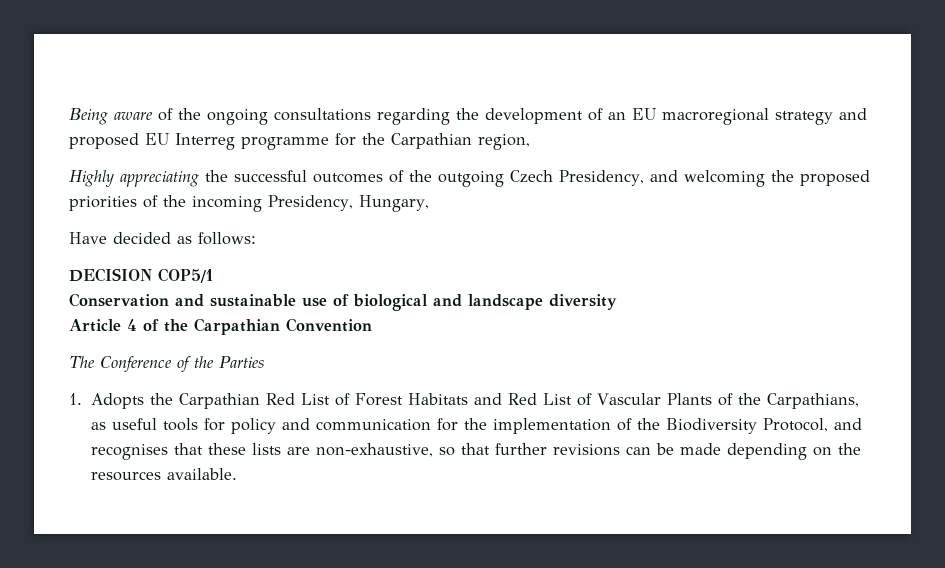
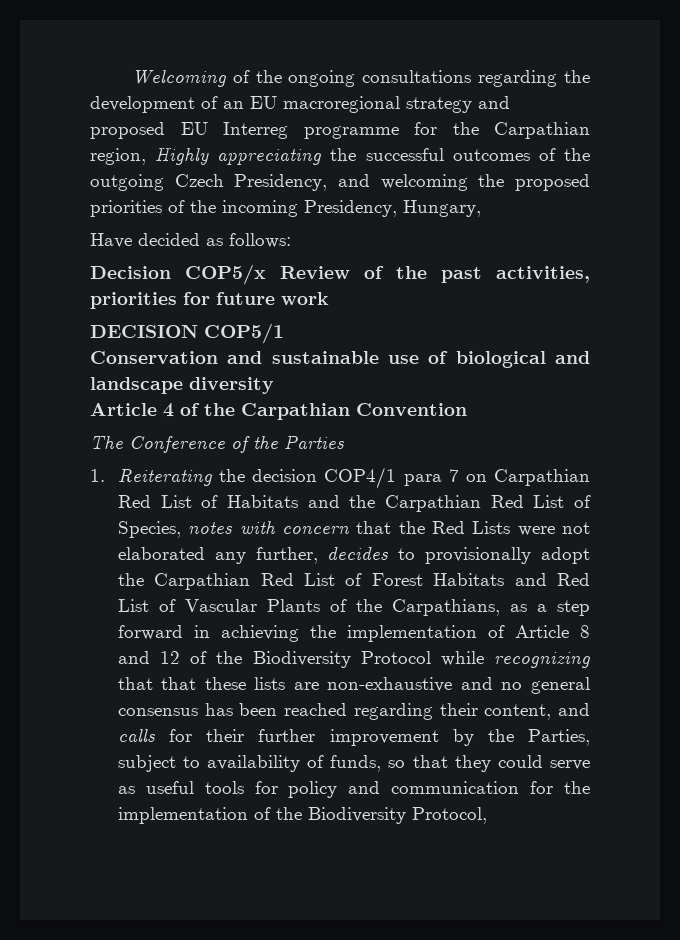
- Being aware of the ongoing consultations regarding the development of an EU macroregional strategy and proposed EU Interreg programme for the Carpathian region,
- Highly appreciating the successful outcomes of the outgoing Czech Presidency, and welcoming the proposed priorities of the incoming Presidency, Hungary,
+ Welcoming of the ongoing consultations regarding the development of an EU macroregional strategy and proposed EU Interreg programme for the Carpathian region, Highly appreciating the successful outcomes of the outgoing Czech Presidency, and welcoming the proposed priorities of the incoming Presidency, Hungary,
+ Decision COP5/x Review of the past activities, priorities for future work
- 1. Adopts the Carpathian Red List of Forest Habitats and Red List of Vascular Plants of the Carpathians, as useful tools for policy and communication for the implementation of the Biodiversity Protocol, and recognises that these lists are non-exhaustive, so that further revisions can be made depending on the resources available.
+ 1. Reiterating the decision COP4/1 para 7 on Carpathian Red List of Habitats and the Carpathian Red List of Species, notes with concern that the Red Lists were not elaborated any further, decides to provisionally adopt the Carpathian Red List of Forest Habitats and Red List of Vascular Plants of the Carpathians, as a step forward in achieving the implementation of Article 8 and 12 of the Biodiversity Protocol while recognizing that that these lists are non-exhaustive and no general consensus has been reached regarding their content, and calls for their further improvement by the Parties, subject to availability of funds, so that they could serve as useful tools for policy and communication for the implementation of the Biodiversity Protocol,

